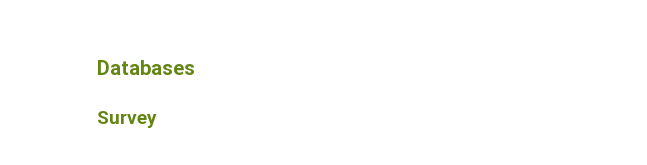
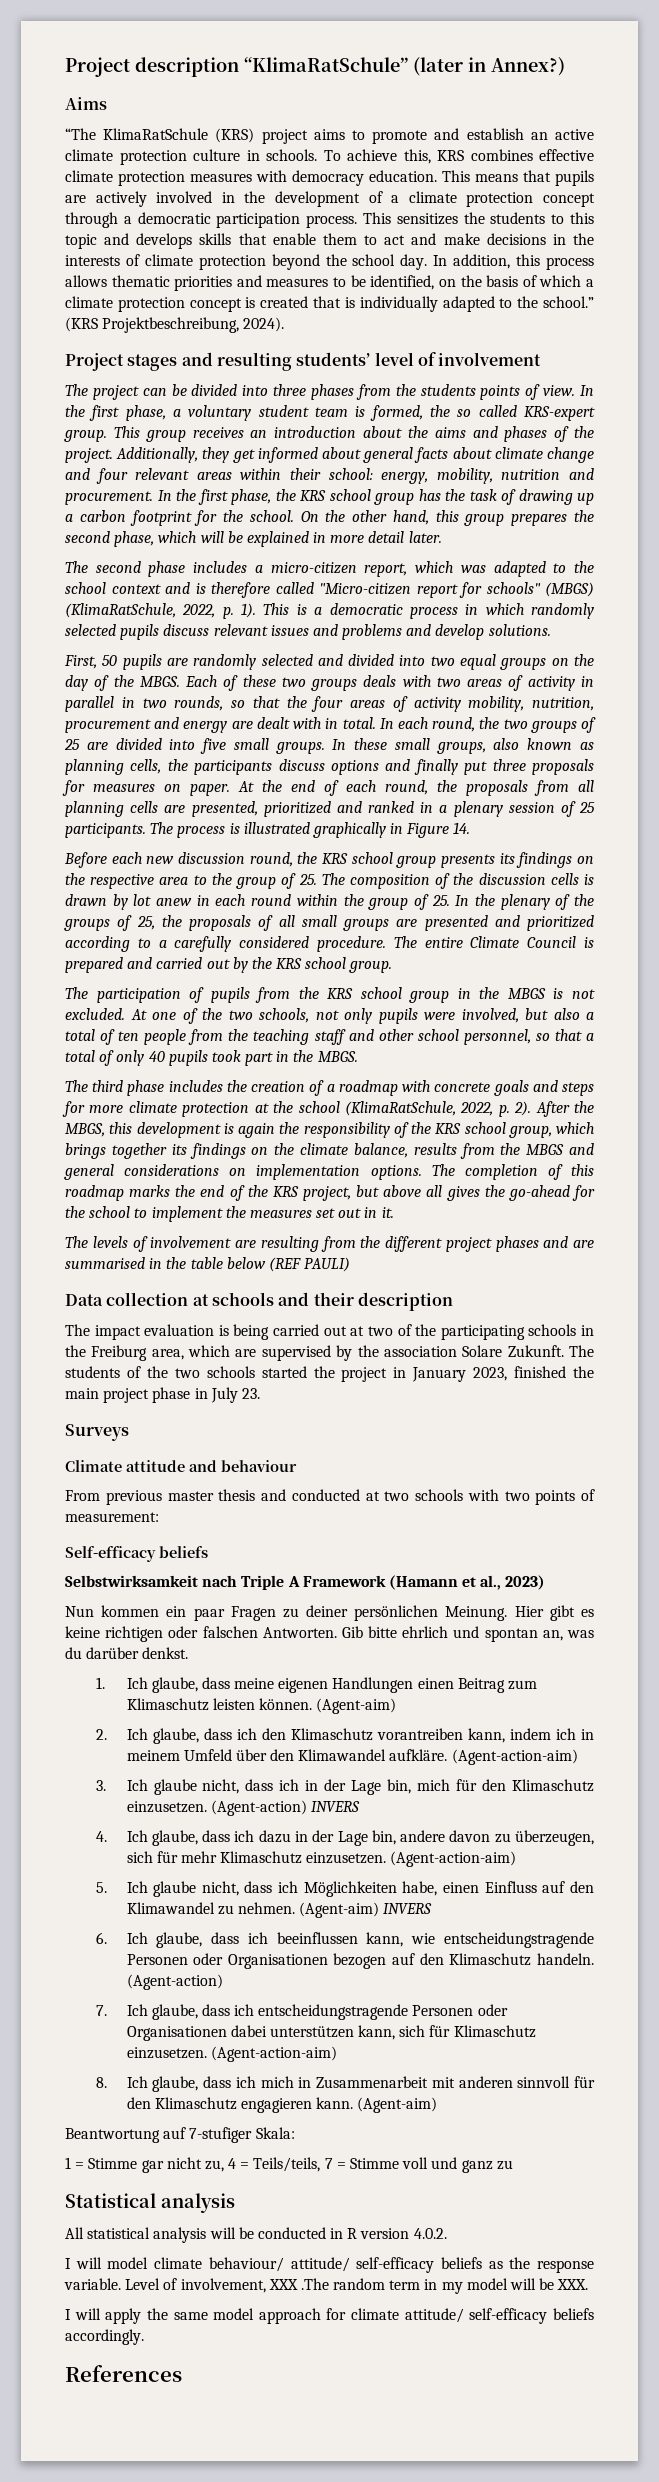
- Databases
- Survey
+ Project description “KlimaRatSchule” (later in Annex?)
+ Aims
+ “The KlimaRatSchule (KRS) project aims to promote and establish an active climate protection culture in schools. To achieve this, KRS combines effective climate protection measures with democracy education. This means that pupils are actively involved in the development of a climate protection concept through a democratic participation process. This sensitizes the students to this topic and develops skills that enable them to act and make decisions in the interests of climate protection beyond the school day. In addition, this process allows thematic priorities and measures to be identified, on the basis of which a climate protection concept is created that is individually adapted to the school.” (KRS Projektbeschreibung, 2024).
+ Project stages and resulting students’ level of involvement
+ The project can be divided into three phases from the students points of view. In the first phase, a voluntary student team is formed, the so called KRS-expert group. This group receives an introduction about the aims and phases of the project. Additionally, they get informed about general facts about climate change and four relevant areas within their school: energy, mobility, nutrition and procurement. In the first phase, the KRS school group has the task of drawing up a carbon footprint for the school. On the other hand, this group prepares the second phase, which will be explained in more detail later.
+ The second phase includes a micro-citizen report, which was adapted to the school context and is therefore called "Micro-citizen report for schools" (MBGS) (KlimaRatSchule, 2022, p. 1). This is a democratic process in which randomly selected pupils discuss relevant issues and problems and develop solutions.
+ First, 50 pupils are randomly selected and divided into two equal groups on the day of the MBGS. Each of these two groups deals with two areas of activity in parallel in two rounds, so that the four areas of activity mobility, nutrition, procurement and energy are dealt with in total. In each round, the two groups of 25 are divided into five small groups. In these small groups, also known as planning cells, the participants discuss options and finally put three proposals for measures on paper. At the end of each round, the proposals from all planning cells are presented, prioritized and ranked in a plenary session of 25 participants. The process is illustrated graphically in Figure 14.
+ Before each new discussion round, the KRS school group presents its findings on the respective area to the group of 25. The composition of the discussion cells is drawn by lot anew in each round within the group of 25. In the plenary of the groups of 25, the proposals of all small groups are presented and prioritized according to a carefully considered procedure. The entire Climate Council is prepared and carried out by the KRS school group.
+ The participation of pupils from the KRS school group in the MBGS is not excluded. At one of the two schools, not only pupils were involved, but also a total of ten people from the teaching staff and other school personnel, so that a total of only 40 pupils took part in the MBGS.
+ The third phase includes the creation of a roadmap with concrete goals and steps for more climate protection at the school (KlimaRatSchule, 2022, p. 2). After the MBGS, this development is again the responsibility of the KRS school group, which brings together its findings on the climate balance, results from the MBGS and general considerations on implementation options. The completion of this roadmap marks the end of the KRS project, but above all gives the go-ahead for the school to implement the measures set out in it.
+ The levels of involvement are resulting from the different project phases and are summarised in the table below (REF PAULI)
+ Data collection at schools and their description
+ The impact evaluation is being carried out at two of the participating schools in the Freiburg area, which are supervised by the association Solare Zukunft. The students of the two schools started the project in January 2023, finished the main project phase in July 23.
+ Surveys
+ Climate attitude and behaviour
+ From previous master thesis and conducted at two schools with two points of measurement:
+ Self-efficacy beliefs
+ Selbstwirksamkeit nach Triple A Framework (Hamann et al., 2023)
+ Nun kommen ein paar Fragen zu deiner persönlichen Meinung. Hier gibt es keine richtigen oder falschen Antworten. Gib bitte ehrlich und spontan an, was du darüber denkst.
+ 1. Ich glaube, dass meine eigenen Handlungen einen Beitrag zum Klimaschutz leisten können. (Agent-aim)
+ 2. Ich glaube, dass ich den Klimaschutz vorantreiben kann, indem ich in meinem Umfeld über den Klimawandel aufkläre. (Agent-action-aim)
+ 3. Ich glaube nicht, dass ich in der Lage bin, mich für den Klimaschutz einzusetzen. (Agent-action) INVERS
+ 4. Ich glaube, dass ich dazu in der Lage bin, andere davon zu überzeugen, sich für mehr Klimaschutz einzusetzen. (Agent-action-aim)
+ 5. Ich glaube nicht, dass ich Möglichkeiten habe, einen Einfluss auf den Klimawandel zu nehmen. (Agent-aim) INVERS
+ 6. Ich glaube, dass ich beeinflussen kann, wie entscheidungstragende Personen oder Organisationen bezogen auf den Klimaschutz handeln. (Agent-action)
+ 7. Ich glaube, dass ich entscheidungstragende Personen oder Organisationen dabei unterstützen kann, sich für Klimaschutz einzusetzen. (Agent-action-aim)
+ 8. Ich glaube, dass ich mich in Zusammenarbeit mit anderen sinnvoll für den Klimaschutz engagieren kann. (Agent-aim)
+ Beantwortung auf 7-stufiger Skala:
+ 1 = Stimme gar nicht zu, 4 = Teils/teils, 7 = Stimme voll und ganz zu
+ Statistical analysis
+ All statistical analysis will be conducted in R version 4.0.2.
+ I will model climate behaviour/ attitude/ self-efficacy beliefs as the response variable. Level of involvement, XXX .The random term in my model will be XXX.
+ I will apply the same model approach for climate attitude/ self-efficacy beliefs accordingly.
+ References

